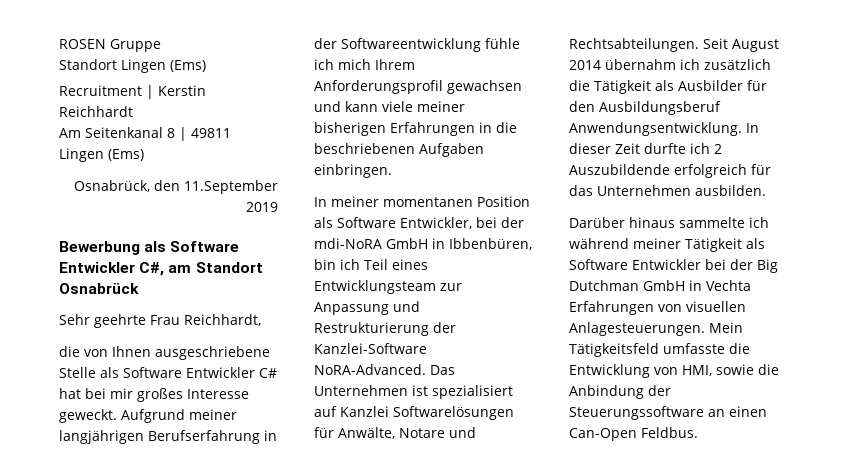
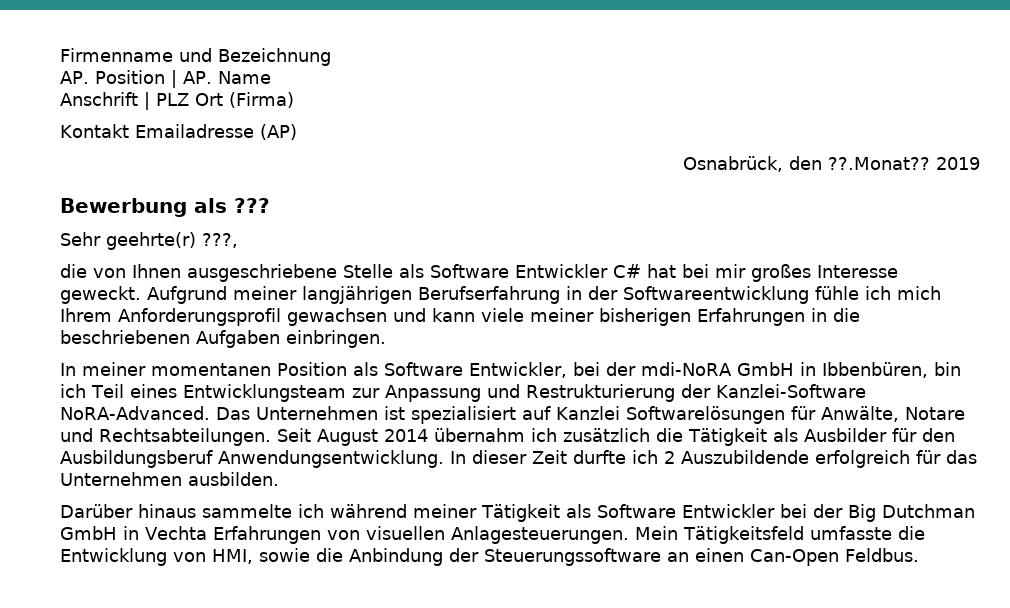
- ROSEN Gruppe
- Standort Lingen (Ems)
- Recruitment | Kerstin Reichhardt
- Am Seitenkanal 8 | 49811 Lingen (Ems)
+ Firmenname und Bezeichnung
+ AP. Position | AP. Name
+ Anschrift | PLZ Ort (Firma)
+ Kontakt Emailadresse (AP)
- Osnabrück, den 11.September 2019
+ Osnabrück, den ??.Monat?? 2019
- Bewerbung als Software Entwickler C#, am Standort Osnabrück
- Sehr geehrte Frau Reichhardt,
+ Bewerbung als ???
+ Sehr geehrte(r) ???,

